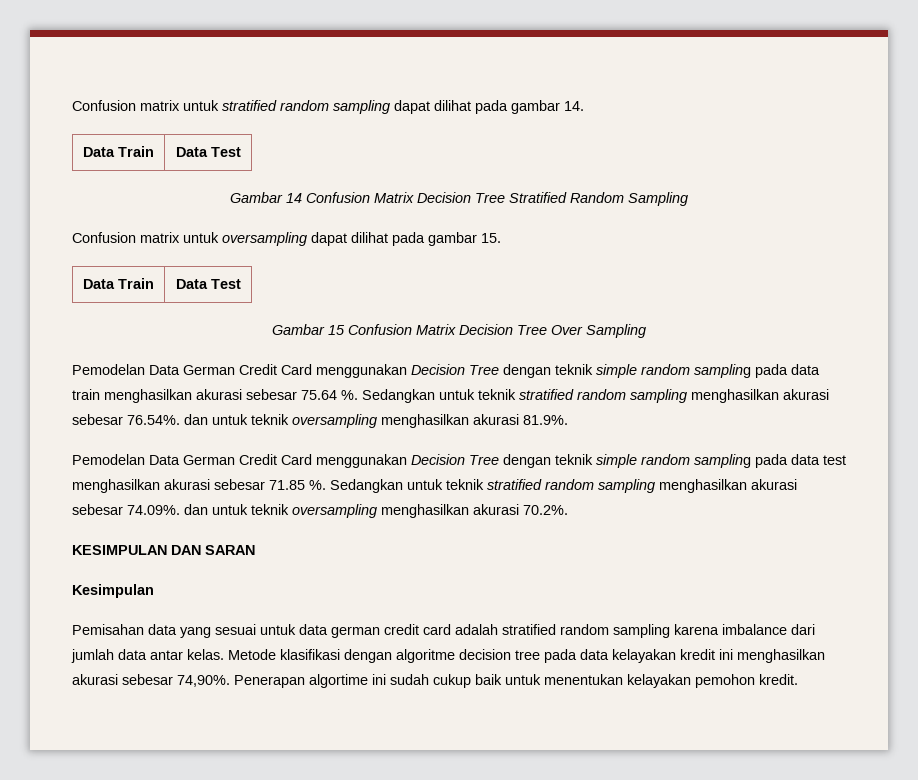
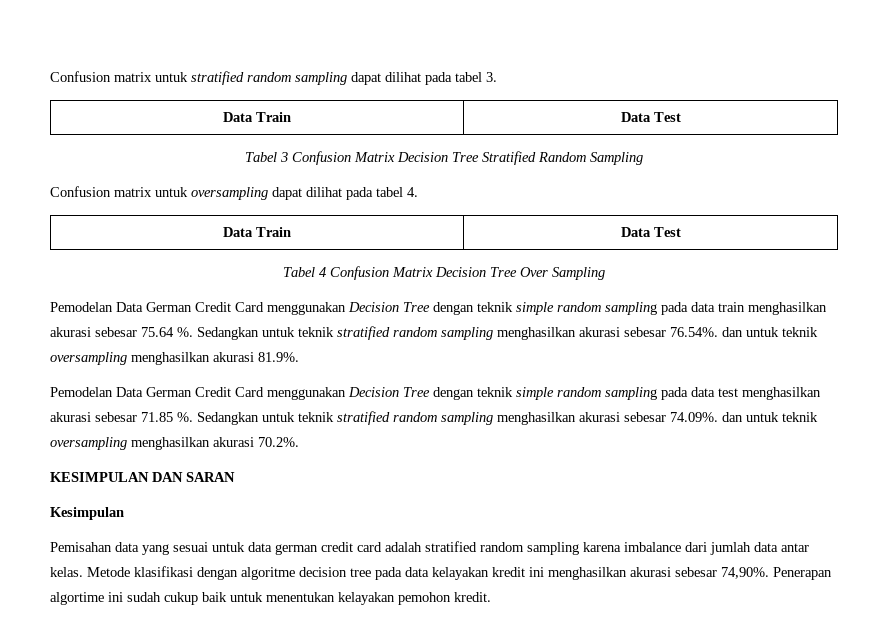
- Confusion matrix untuk stratified random sampling dapat dilihat pada gambar 14.
+ Confusion matrix untuk stratified random sampling dapat dilihat pada tabel 3.
  Data Train | Data Test
- Gambar 14 Confusion Matrix Decision Tree Stratified Random Sampling
+ Tabel 3 Confusion Matrix Decision Tree Stratified Random Sampling
- Confusion matrix untuk oversampling dapat dilihat pada gambar 15.
+ Confusion matrix untuk oversampling dapat dilihat pada tabel 4.
  Data Train | Data Test
- Gambar 15 Confusion Matrix Decision Tree Over Sampling
+ Tabel 4 Confusion Matrix Decision Tree Over Sampling

